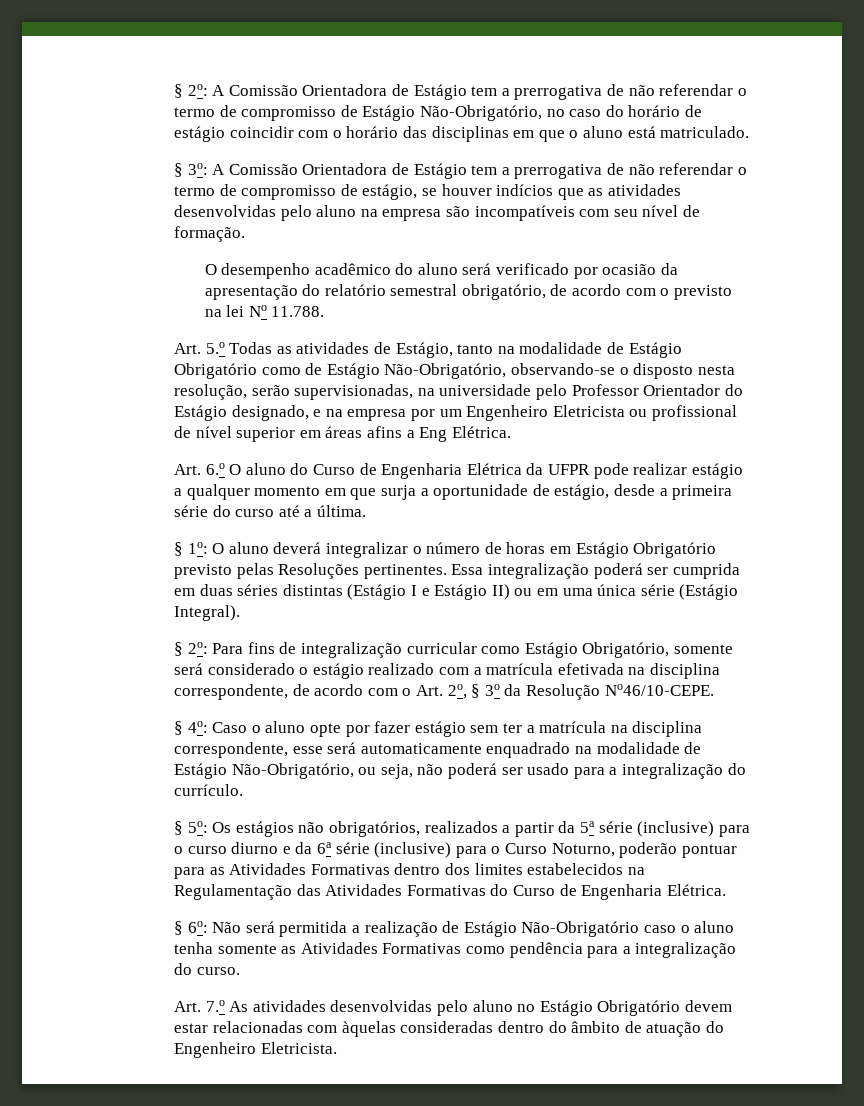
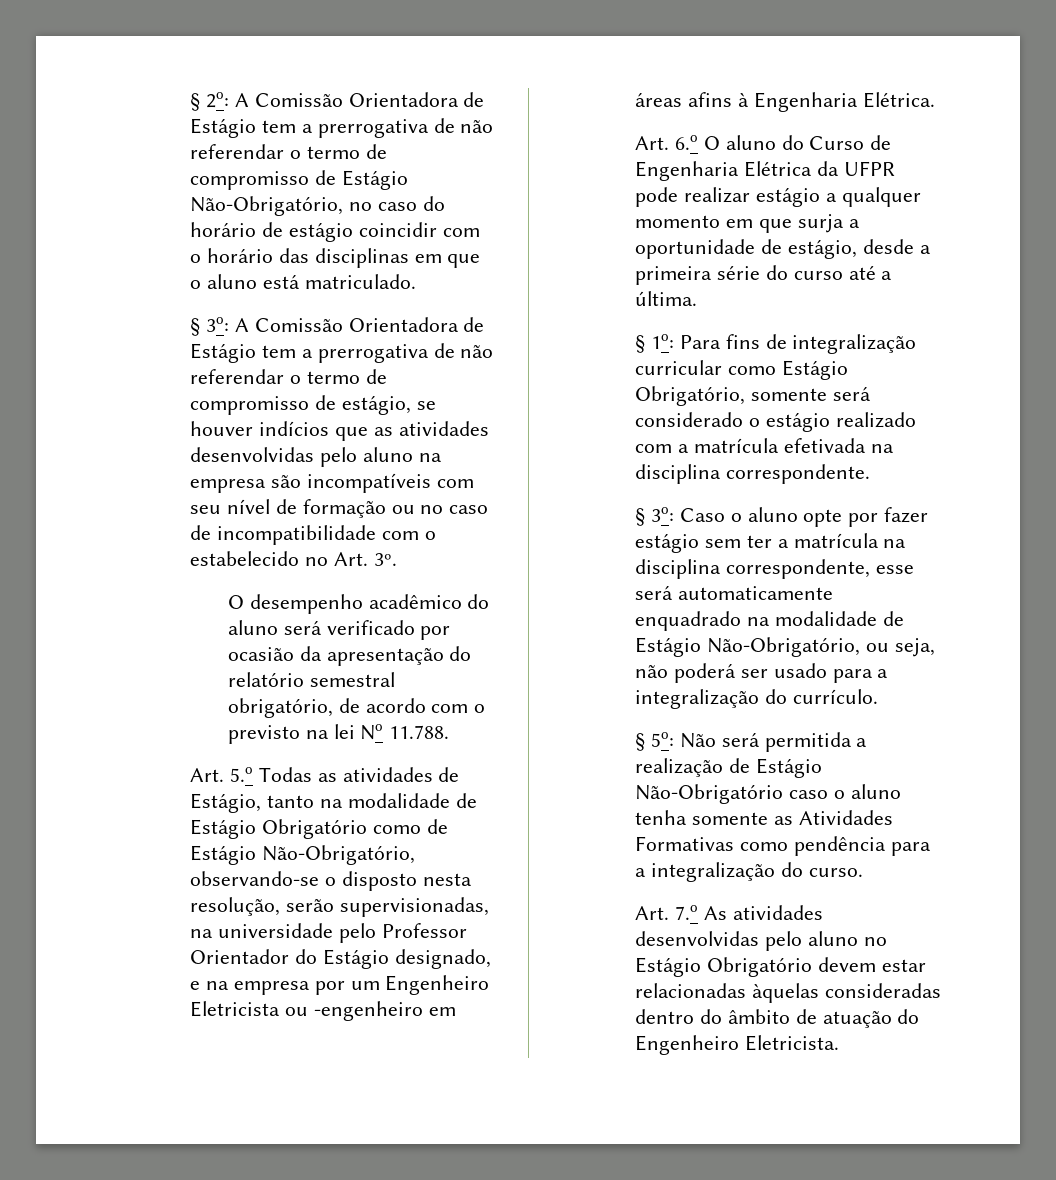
- § 3o: A Comissão Orientadora de Estágio tem a prerrogativa de não referendar o termo de compromisso de estágio, se houver indícios que as atividades desenvolvidas pelo aluno na empresa são incompatíveis com seu nível de formação.
+ § 3o: A Comissão Orientadora de Estágio tem a prerrogativa de não referendar o termo de compromisso de estágio, se houver indícios que as atividades desenvolvidas pelo aluno na empresa são incompatíveis com seu nível de formação ou no caso de incompatibilidade com o estabelecido no Art. 3º.
- Art. 5.o Todas as atividades de Estágio, tanto na modalidade de Estágio Obrigatório como de Estágio Não-Obrigatório, observando-se o disposto nesta resolução, serão supervisionadas, na universidade pelo Professor Orientador do Estágio designado, e na empresa por um Engenheiro Eletricista ou profissional de nível superior em áreas afins a Eng Elétrica.
+ Art. 5.o Todas as atividades de Estágio, tanto na modalidade de Estágio Obrigatório como de Estágio Não-Obrigatório, observando-se o disposto nesta resolução, serão supervisionadas, na universidade pelo Professor Orientador do Estágio designado, e na empresa por um Engenheiro Eletricista ou -engenheiro em áreas afins à Engenharia Elétrica.
- § 1o: O aluno deverá integralizar o número de horas em Estágio Obrigatório previsto pelas Resoluções pertinentes. Essa integralização poderá ser cumprida em duas séries distintas (Estágio I e Estágio II) ou em uma única série (Estágio Integral).
- § 2o: Para fins de integralização curricular como Estágio Obrigatório, somente será considerado o estágio realizado com a matrícula efetivada na disciplina correspondente, de acordo com o Art. 2o, § 3o da Resolução No46/10-CEPE.
- § 4o: Caso o aluno opte por fazer estágio sem ter a matrícula na disciplina correspondente, esse será automaticamente enquadrado na modalidade de Estágio Não-Obrigatório, ou seja, não poderá ser usado para a integralização do currículo.
+ § 1o: Para fins de integralização curricular como Estágio Obrigatório, somente será considerado o estágio realizado com a matrícula efetivada na disciplina correspondente.
+ § 3o: Caso o aluno opte por fazer estágio sem ter a matrícula na disciplina correspondente, esse será automaticamente enquadrado na modalidade de Estágio Não-Obrigatório, ou seja, não poderá ser usado para a integralização do currículo.
- § 5o: Os estágios não obrigatórios, realizados a partir da 5a série (inclusive) para o curso diurno e da 6a série (inclusive) para o Curso Noturno, poderão pontuar para as Atividades Formativas dentro dos limites estabelecidos na Regulamentação das Atividades Formativas do Curso de Engenharia Elétrica.
- § 6o: Não será permitida a realização de Estágio Não-Obrigatório caso o aluno tenha somente as Atividades Formativas como pendência para a integralização do curso.
+ § 5o: Não será permitida a realização de Estágio Não-Obrigatório caso o aluno tenha somente as Atividades Formativas como pendência para a integralização do curso.
- Art. 7.o As atividades desenvolvidas pelo aluno no Estágio Obrigatório devem estar relacionadas com àquelas consideradas dentro do âmbito de atuação do Engenheiro Eletricista.
+ Art. 7.o As atividades desenvolvidas pelo aluno no Estágio Obrigatório devem estar relacionadas àquelas consideradas dentro do âmbito de atuação do Engenheiro Eletricista.

